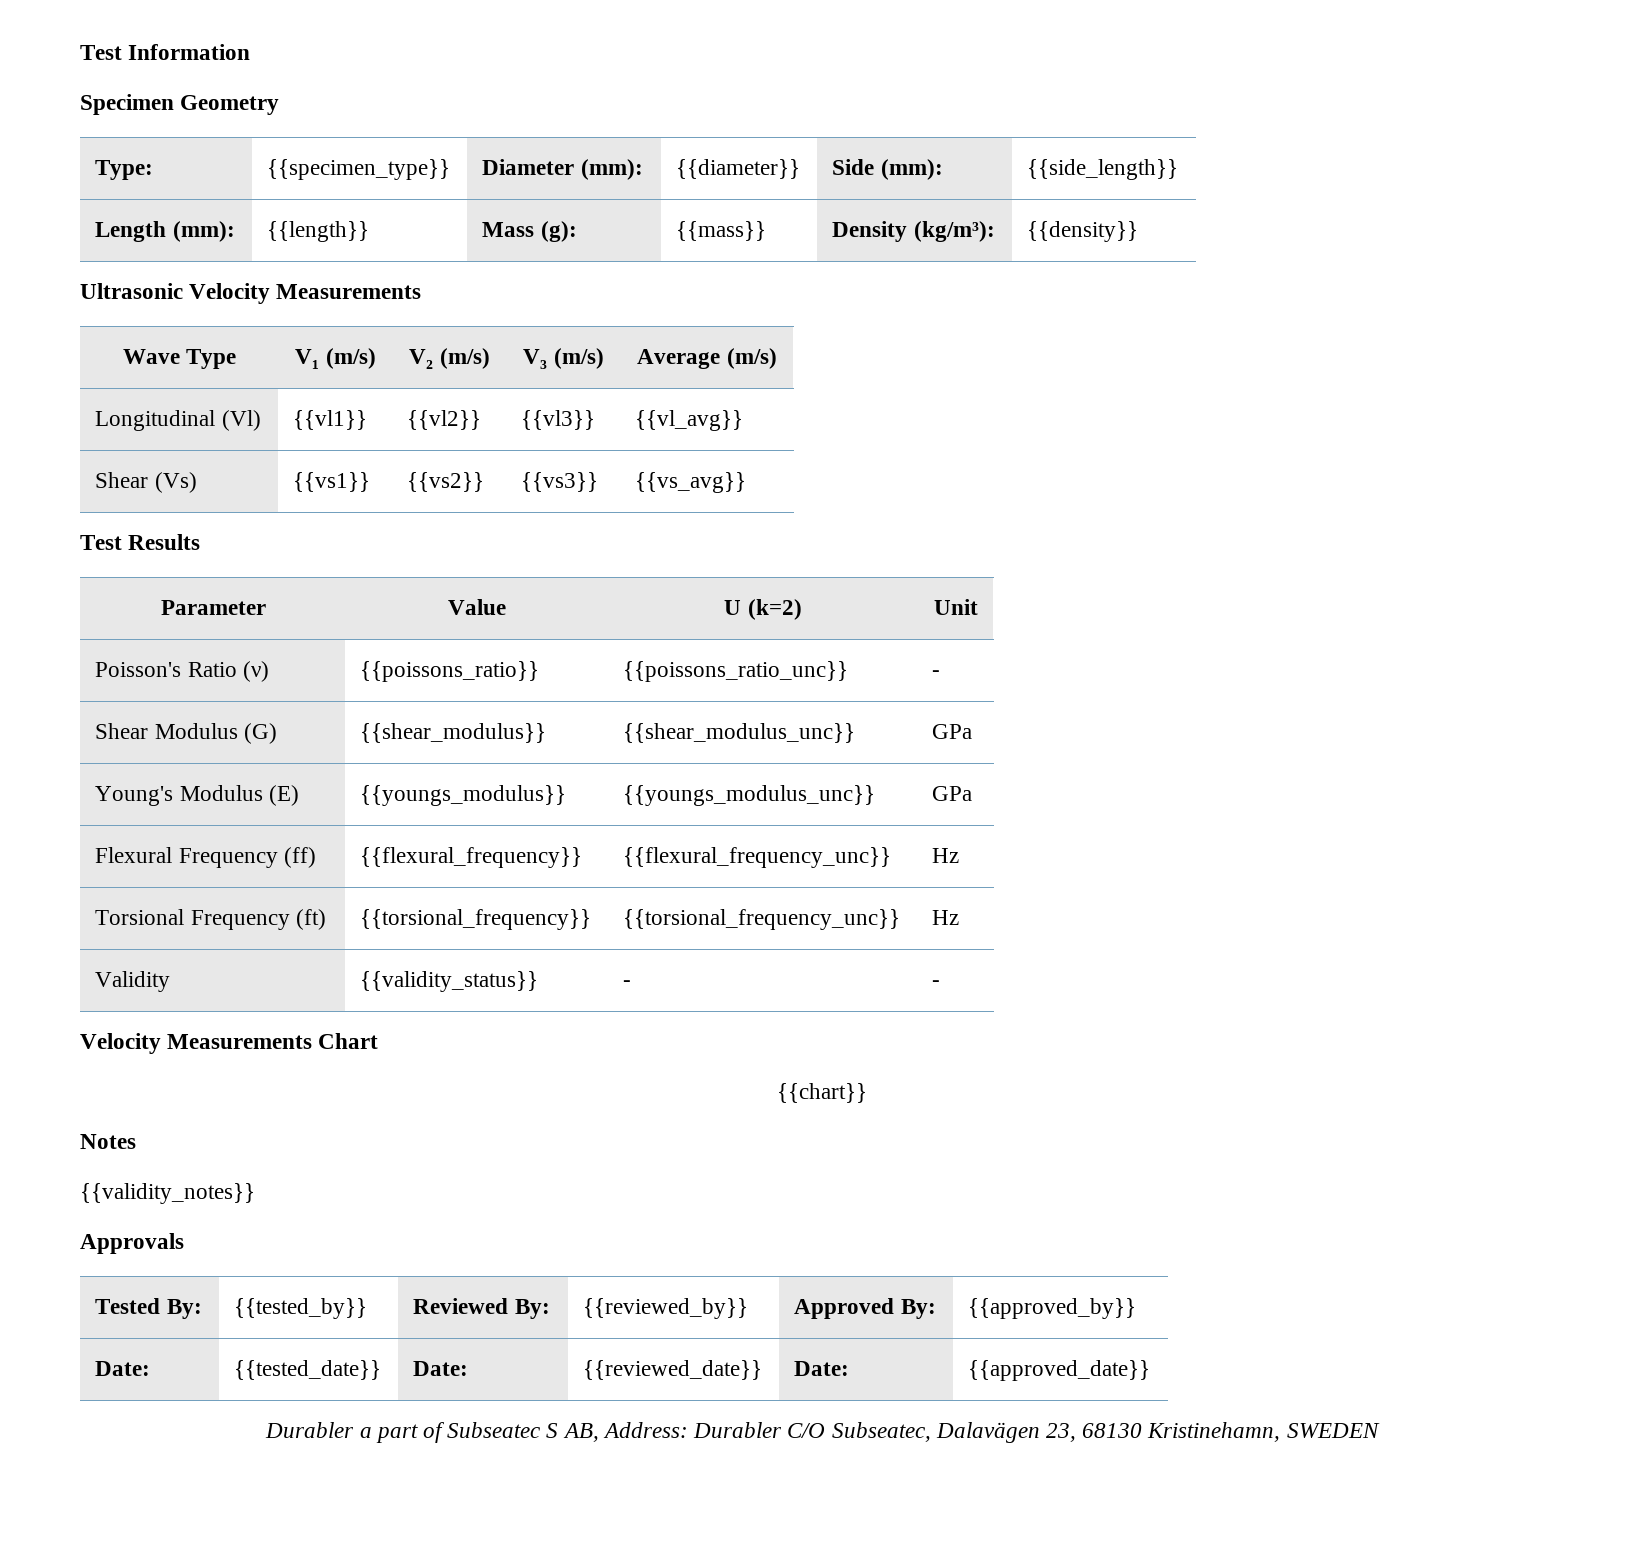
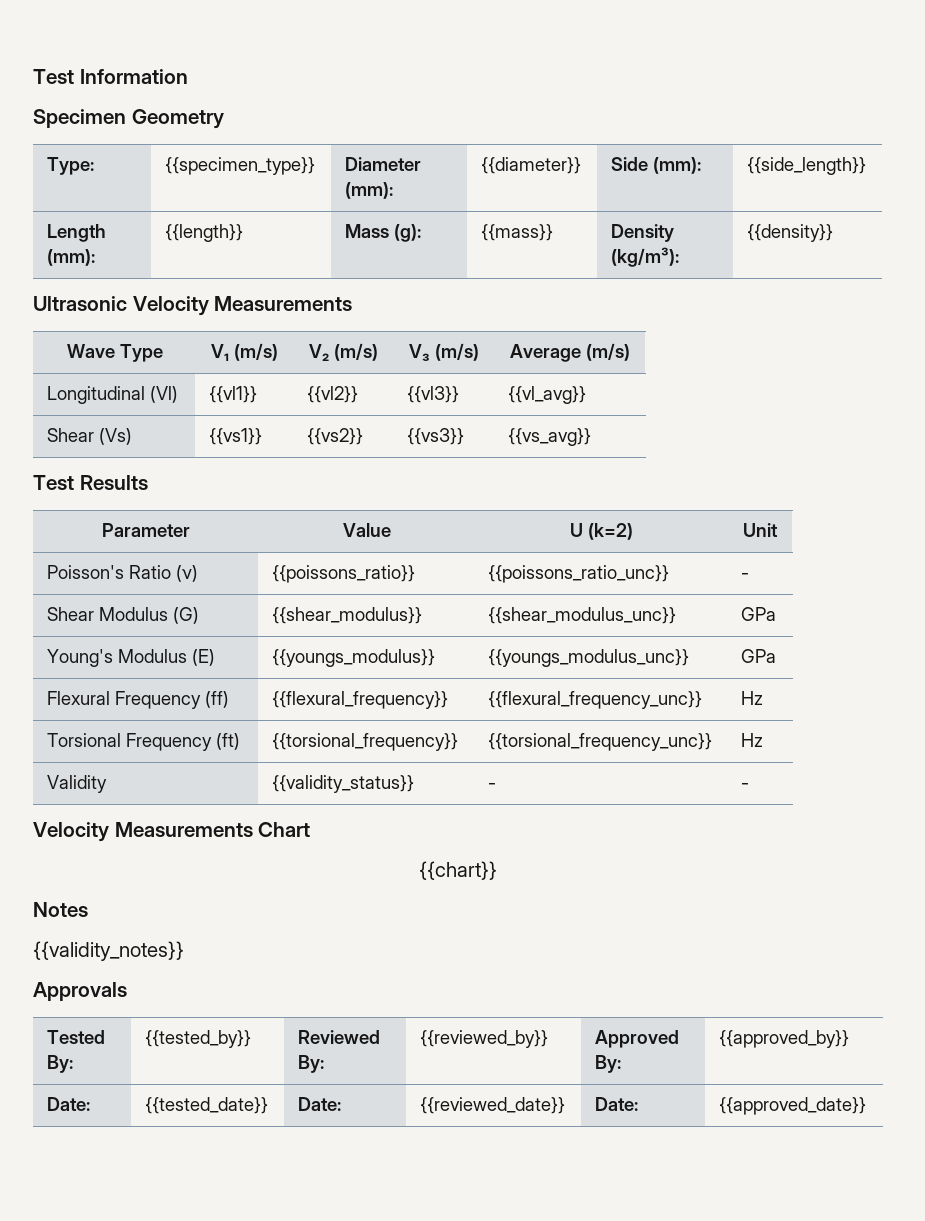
- Durabler a part of Subseatec S AB, Address: Durabler C/O Subseatec, Dalavägen 23, 68130 Kristinehamn, SWEDEN

